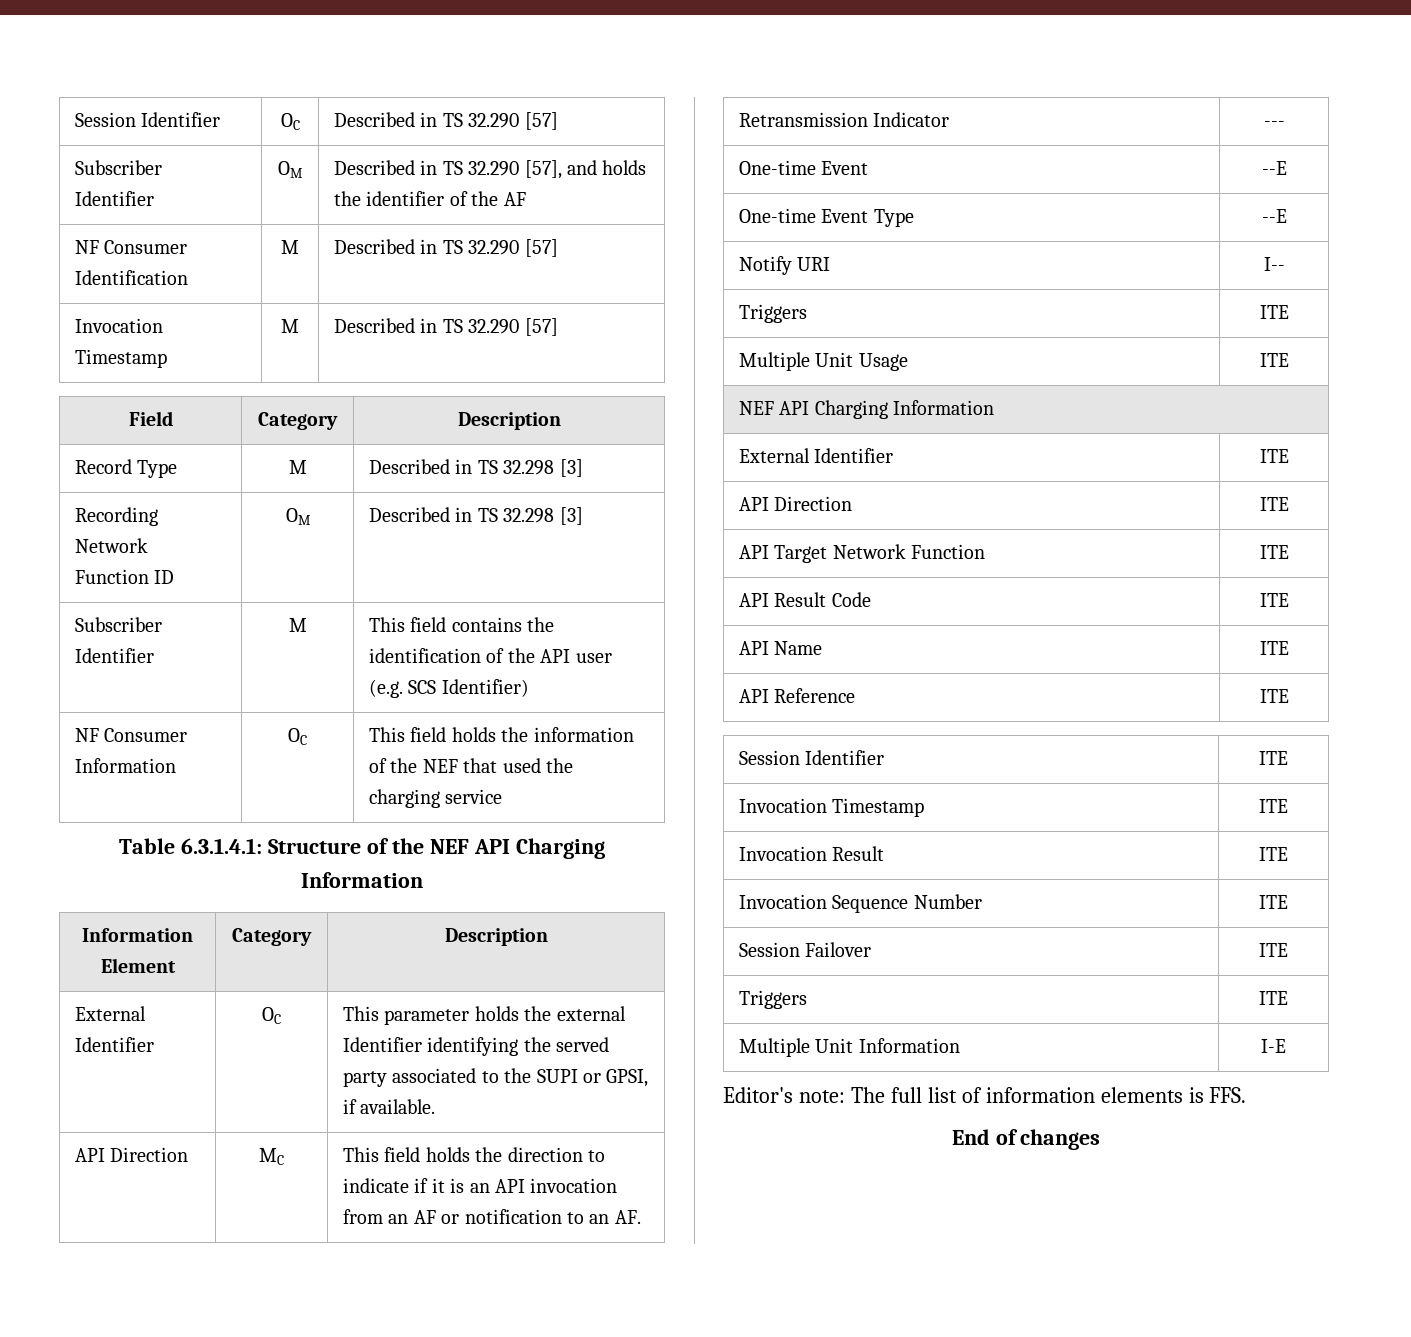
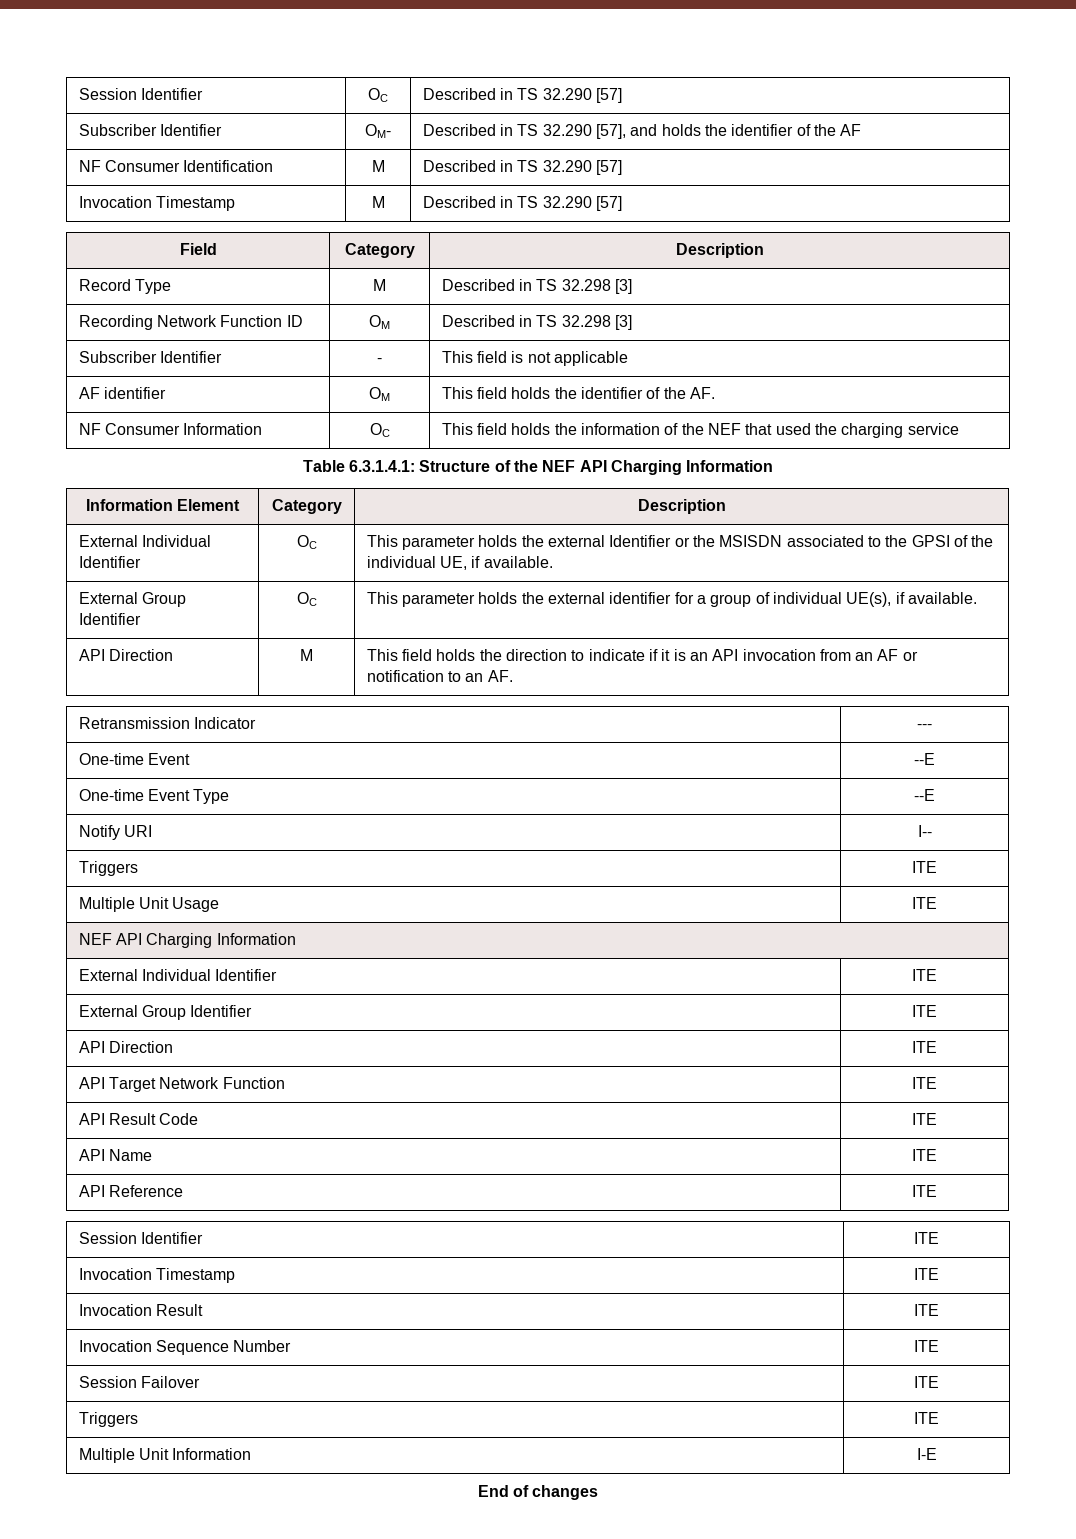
- Subscriber Identifier | OM | Described in TS 32.290 [57], and holds the identifier of the AF
+ Subscriber Identifier | OM- | Described in TS 32.290 [57], and holds the identifier of the AF
- Subscriber Identifier | M | This field contains the identification of the API user (e.g. SCS Identifier)
+ Subscriber Identifier | - | This field is not applicable
+ AF identifier | OM | This field holds the identifier of the AF.
- External Identifier | OC | This parameter holds the external Identifier identifying the served party associated to the SUPI or GPSI, if available.
+ External Individual Identifier | OC | This parameter holds the external Identifier or the MSISDN associated to the GPSI of the individual UE, if available.
+ External Group Identifier | OC | This parameter holds the external identifier for a group of individual UE(s), if available.
- API Direction | MC | This field holds the direction to indicate if it is an API invocation from an AF or notification to an AF.
+ API Direction | M | This field holds the direction to indicate if it is an API invocation from an AF or notification to an AF.
- External Identifier | ITE
+ External Individual Identifier | ITE
+ External Group Identifier | ITE
- Editor's note: The full list of information elements is FFS.

